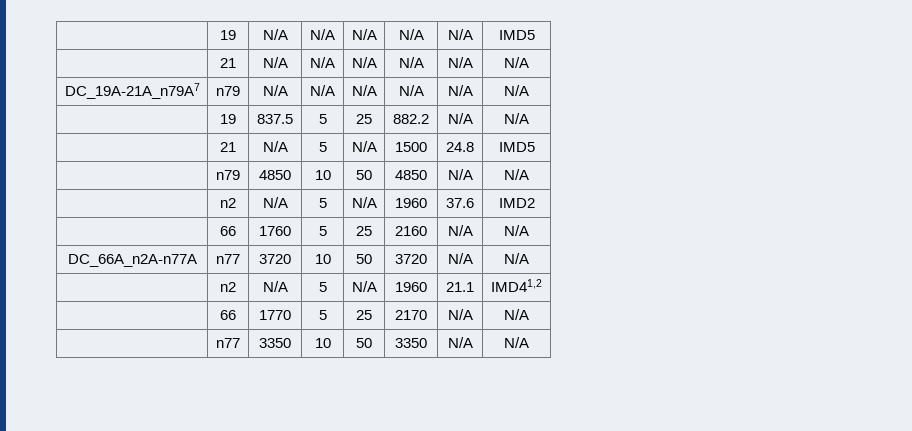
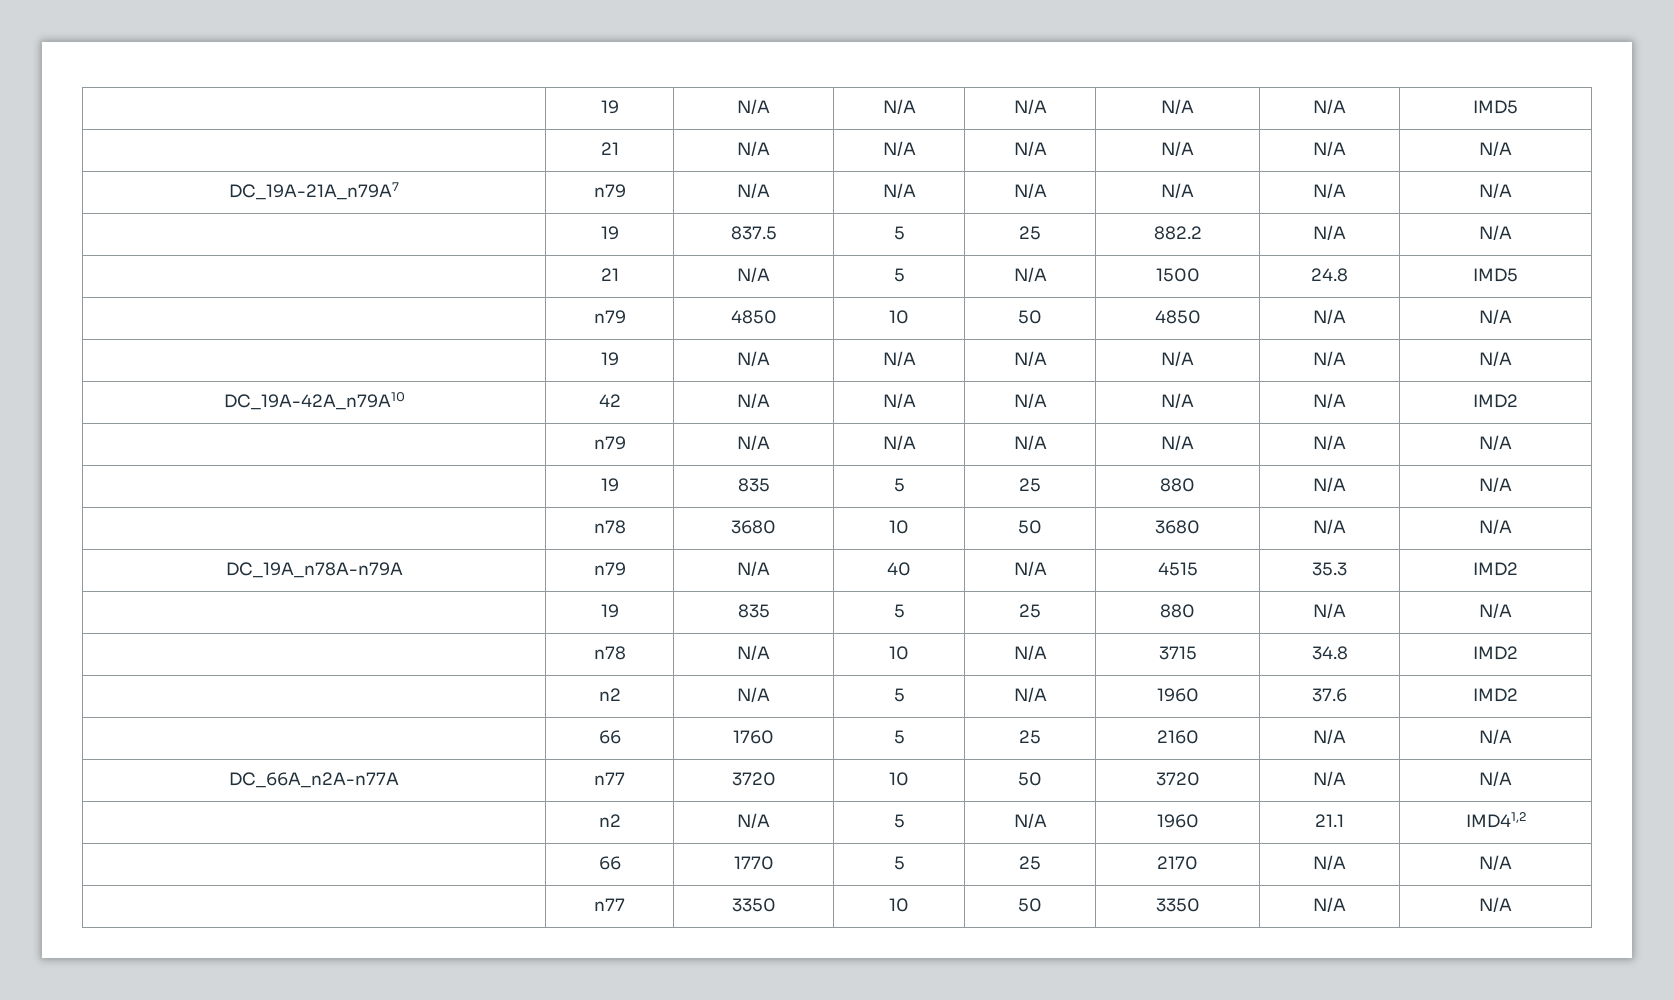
+ | 19 | N/A | N/A | N/A | N/A | N/A | N/A
+ DC_19A-42A_n79A10 | 42 | N/A | N/A | N/A | N/A | N/A | IMD2
+ | n79 | N/A | N/A | N/A | N/A | N/A | N/A
+ | 19 | 835 | 5 | 25 | 880 | N/A | N/A
+ | n78 | 3680 | 10 | 50 | 3680 | N/A | N/A
+ DC_19A_n78A-n79A | n79 | N/A | 40 | N/A | 4515 | 35.3 | IMD2
+ | 19 | 835 | 5 | 25 | 880 | N/A | N/A
+ | n78 | N/A | 10 | N/A | 3715 | 34.8 | IMD2

